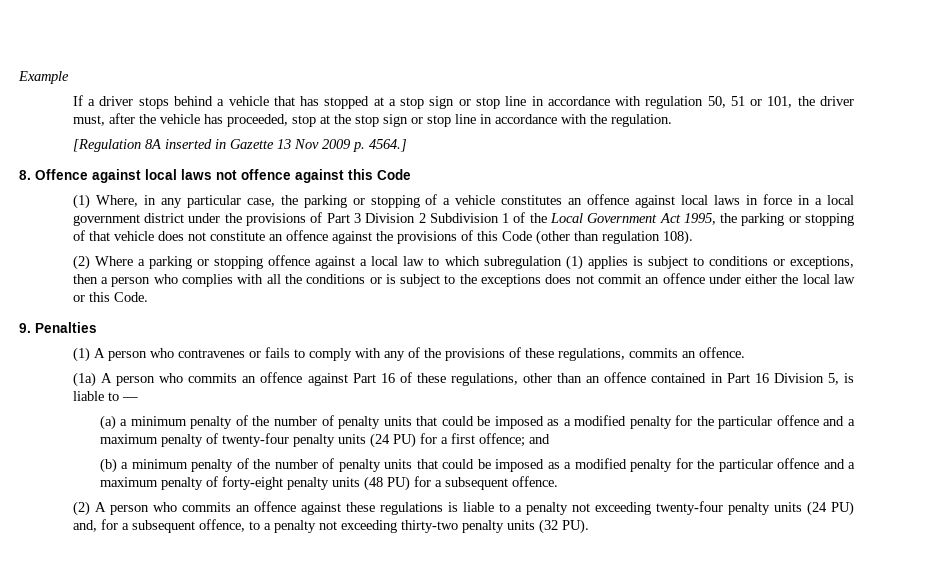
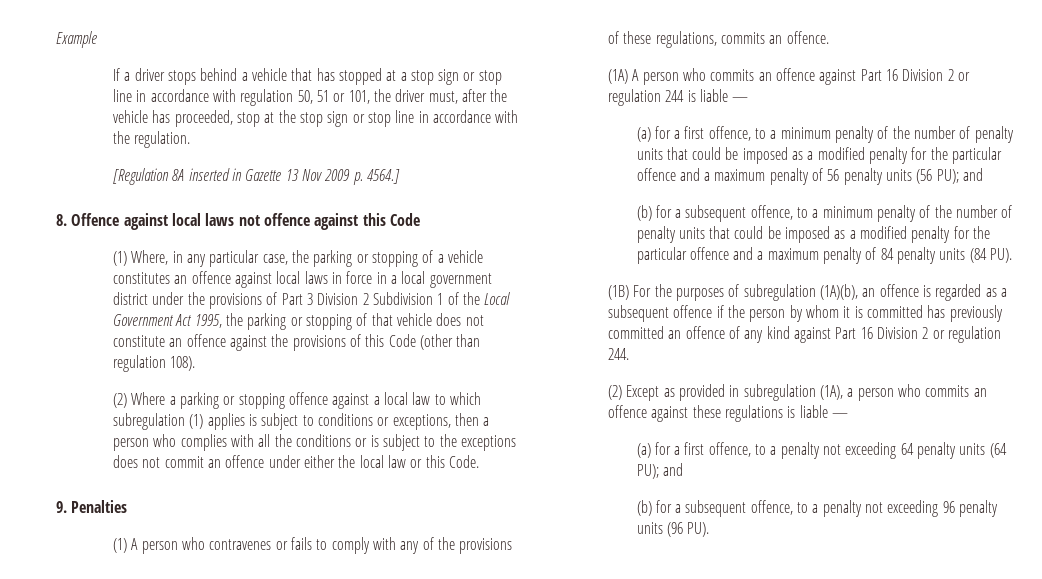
- (1a) A person who commits an offence against Part 16 of these regulations, other than an offence contained in Part 16 Division 5, is liable to —
- (a) a minimum penalty of the number of penalty units that could be imposed as a modified penalty for the particular offence and a maximum penalty of twenty-four penalty units (24 PU) for a first offence; and
- (b) a minimum penalty of the number of penalty units that could be imposed as a modified penalty for the particular offence and a maximum penalty of forty-eight penalty units (48 PU) for a subsequent offence.
- (2) A person who commits an offence against these regulations is liable to a penalty not exceeding twenty-four penalty units (24 PU) and, for a subsequent offence, to a penalty not exceeding thirty-two penalty units (32 PU).
+ (1A) A person who commits an offence against Part 16 Division 2 or regulation 244 is liable —
+ (a) for a first offence, to a minimum penalty of the number of penalty units that could be imposed as a modified penalty for the particular offence and a maximum penalty of 56 penalty units (56 PU); and
+ (b) for a subsequent offence, to a minimum penalty of the number of penalty units that could be imposed as a modified penalty for the particular offence and a maximum penalty of 84 penalty units (84 PU).
+ (1B) For the purposes of subregulation (1A)(b), an offence is regarded as a subsequent offence if the person by whom it is committed has previously committed an offence of any kind against Part 16 Division 2 or regulation 244.
+ (2) Except as provided in subregulation (1A), a person who commits an offence against these regulations is liable —
+ (a) for a first offence, to a penalty not exceeding 64 penalty units (64 PU); and
+ (b) for a subsequent offence, to a penalty not exceeding 96 penalty units (96 PU).

